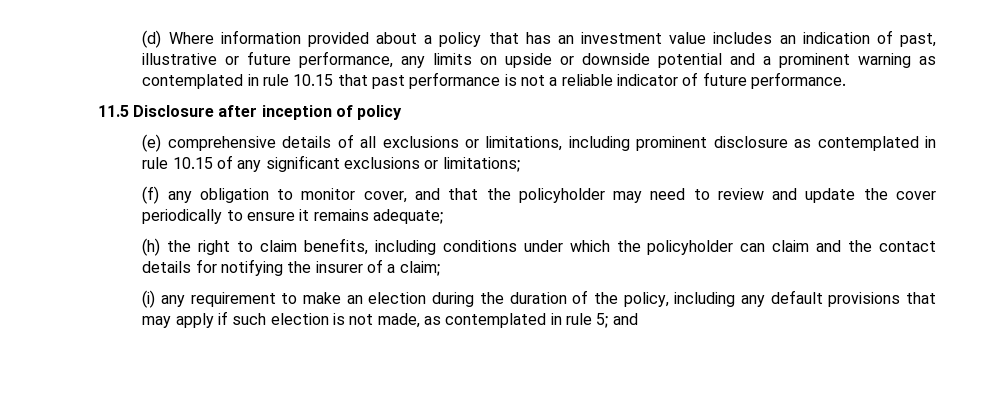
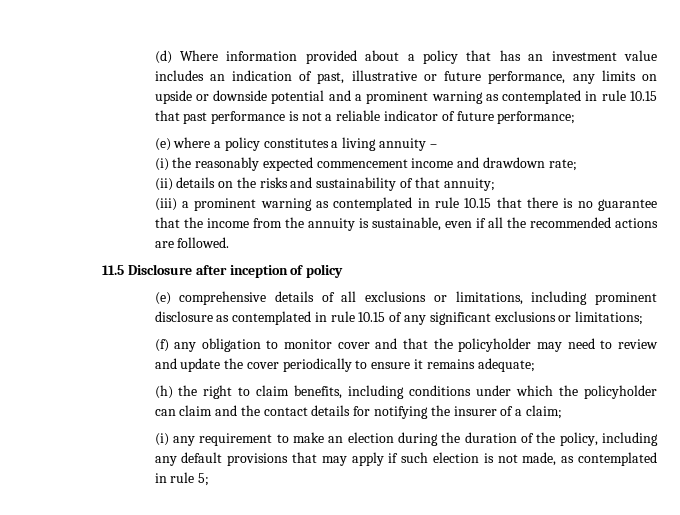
- (d) Where information provided about a policy that has an investment value includes an indication of past, illustrative or future performance, any limits on upside or downside potential and a prominent warning as contemplated in rule 10.15 that past performance is not a reliable indicator of future performance.
+ (d) Where information provided about a policy that has an investment value includes an indication of past, illustrative or future performance, any limits on upside or downside potential and a prominent warning as contemplated in rule 10.15 that past performance is not a reliable indicator of future performance;
+ (e) where a policy constitutes a living annuity –
+ (i) the reasonably expected commencement income and drawdown rate;
+ (ii) details on the risks and sustainability of that annuity;
+ (iii) a prominent warning as contemplated in rule 10.15 that there is no guarantee that the income from the annuity is sustainable, even if all the recommended actions are followed.
- (f) any obligation to monitor cover, and that the policyholder may need to review and update the cover periodically to ensure it remains adequate;
+ (f) any obligation to monitor cover and that the policyholder may need to review and update the cover periodically to ensure it remains adequate;
- (i) any requirement to make an election during the duration of the policy, including any default provisions that may apply if such election is not made, as contemplated in rule 5; and
+ (i) any requirement to make an election during the duration of the policy, including any default provisions that may apply if such election is not made, as contemplated in rule 5;

